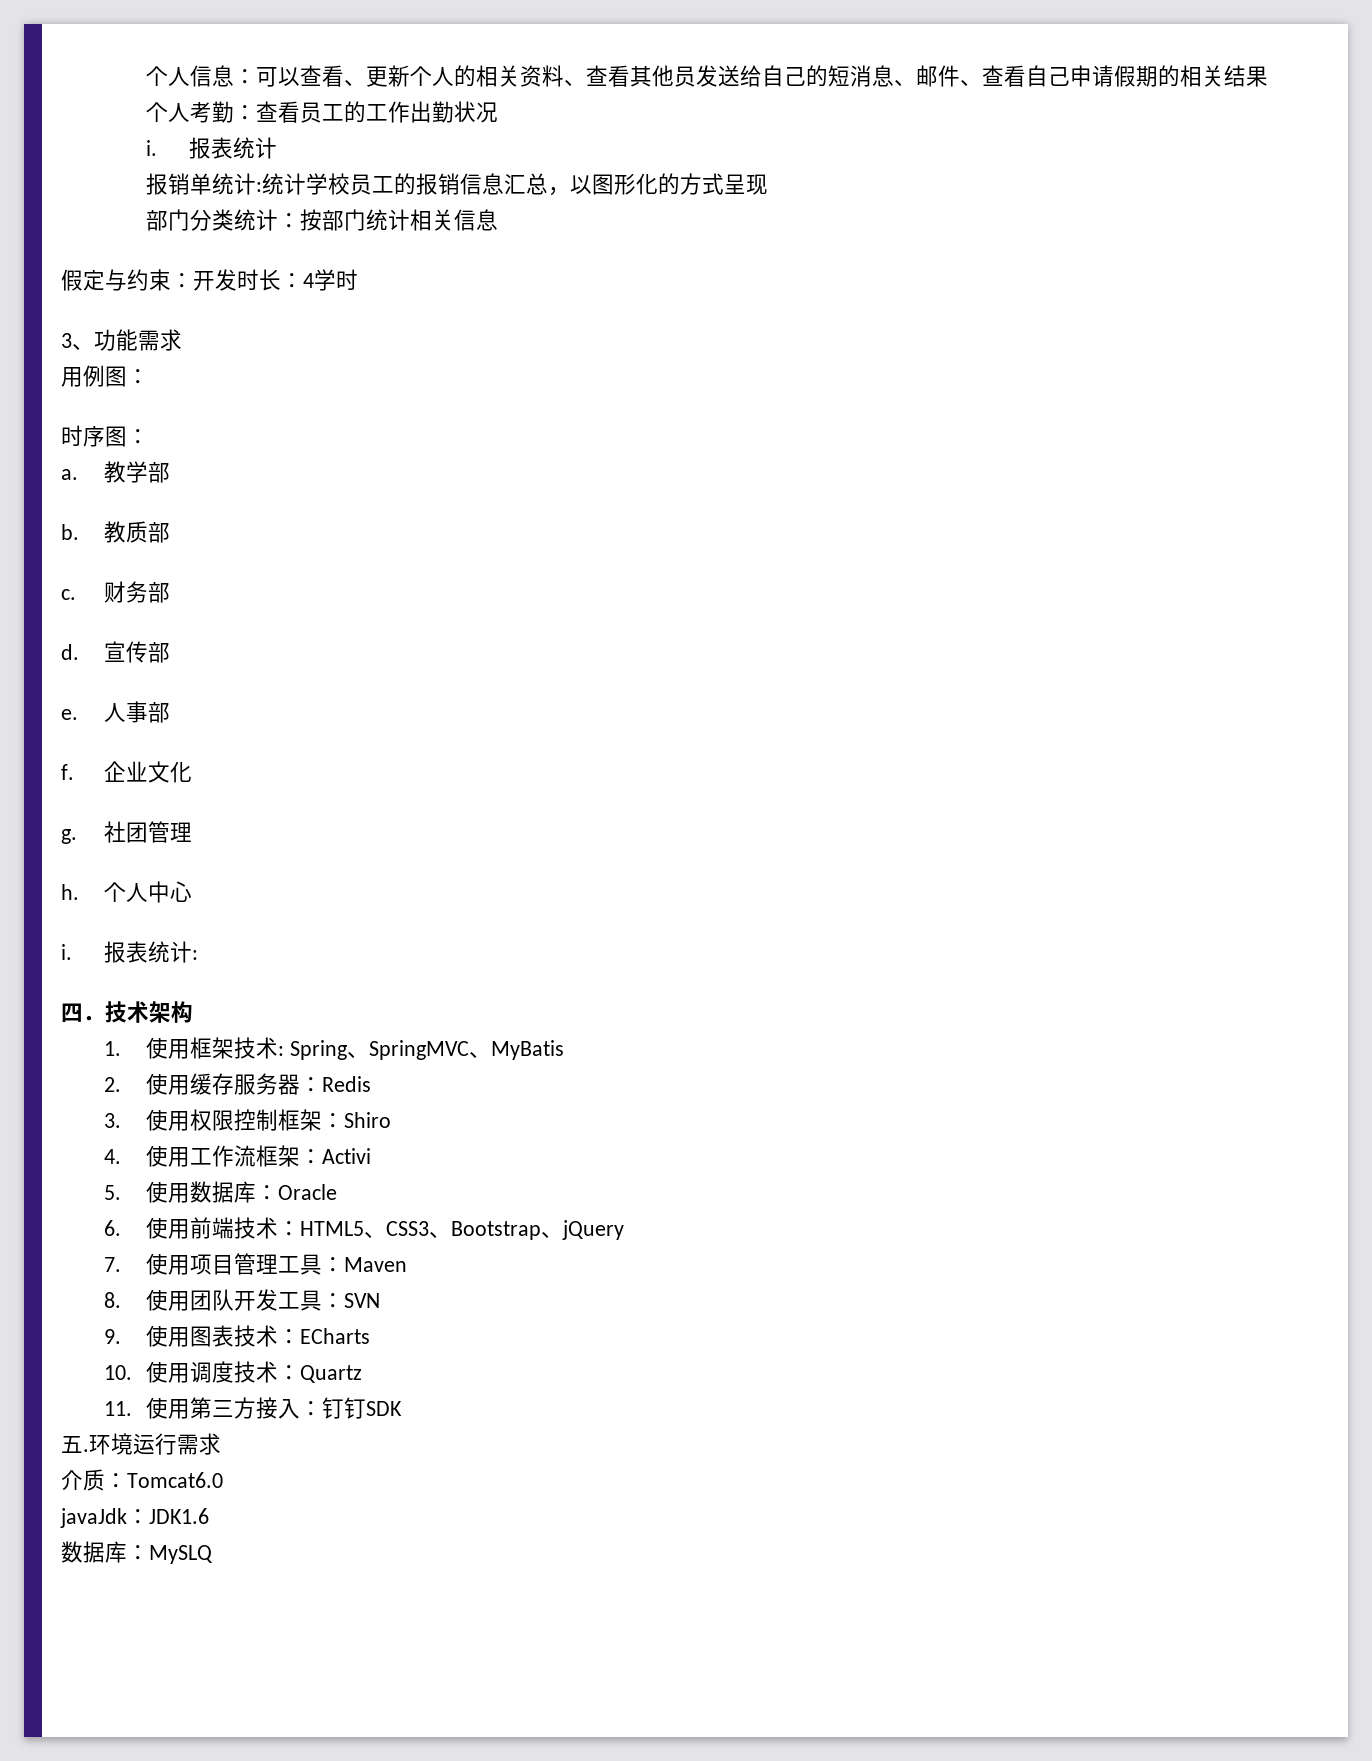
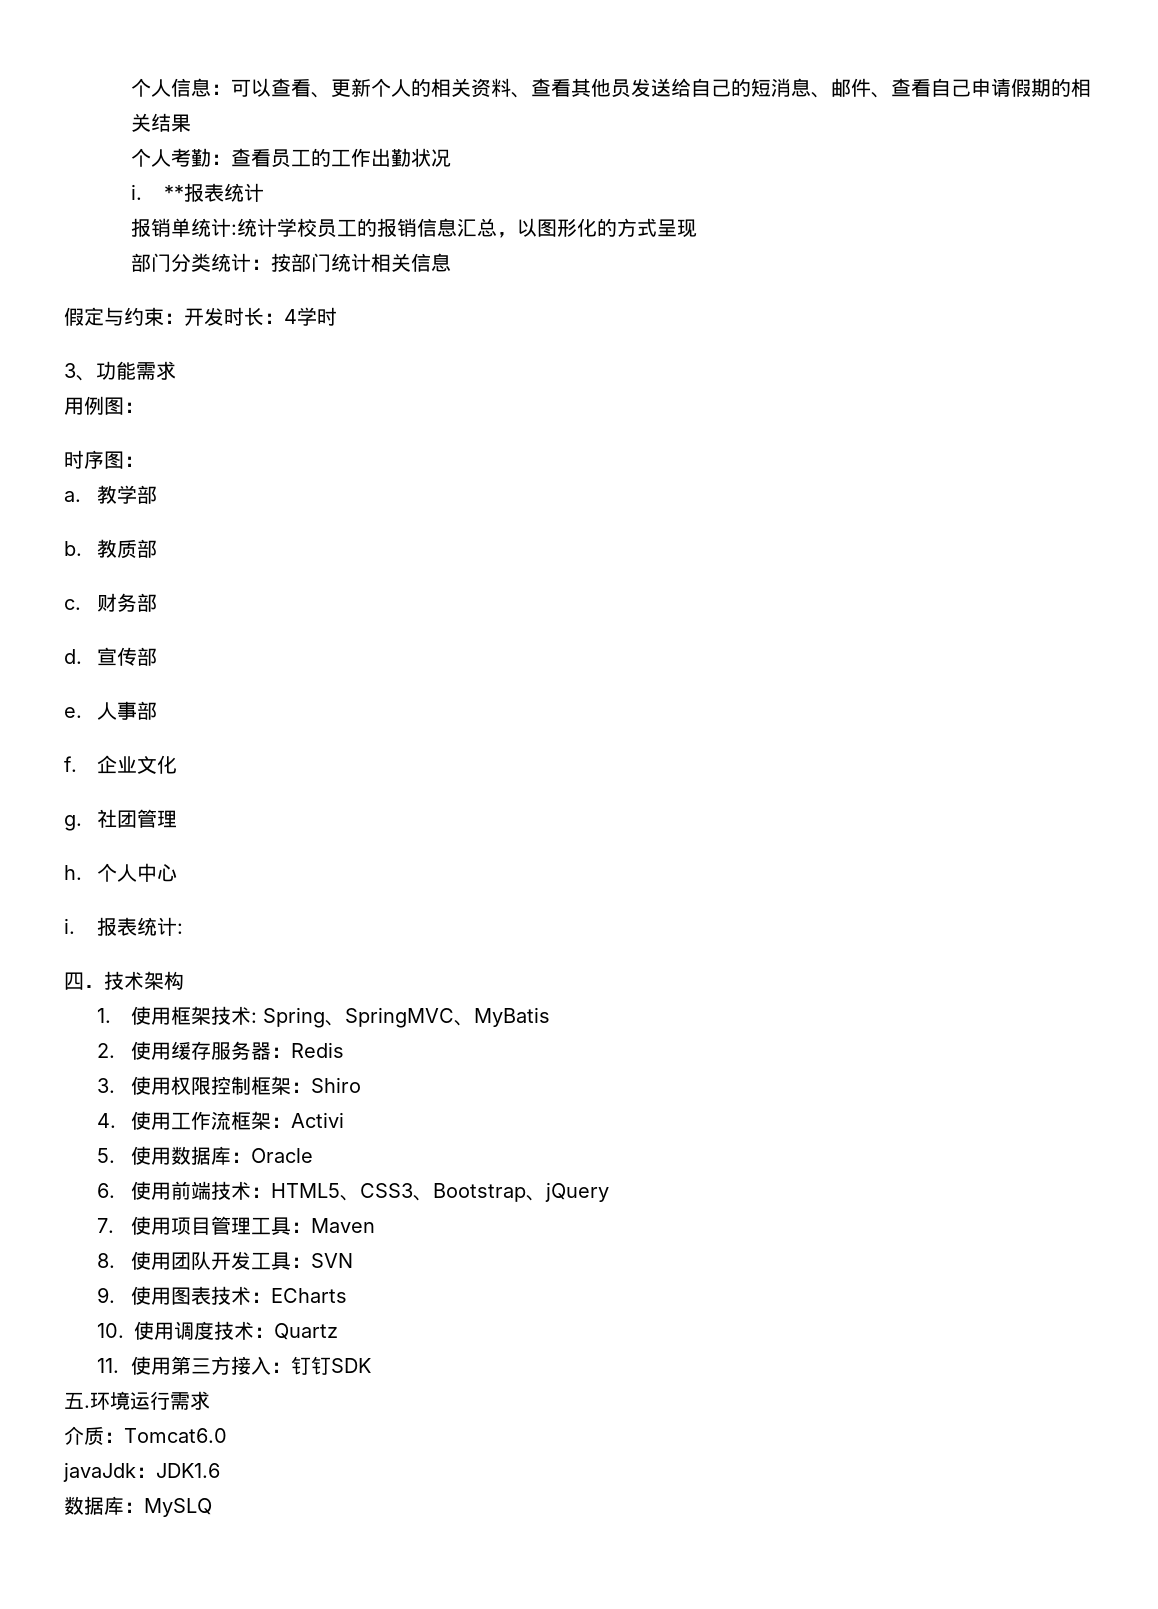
  个人考勤：查看员工的工作出勤状况
- i.报表统计
+ i. **报表统计

